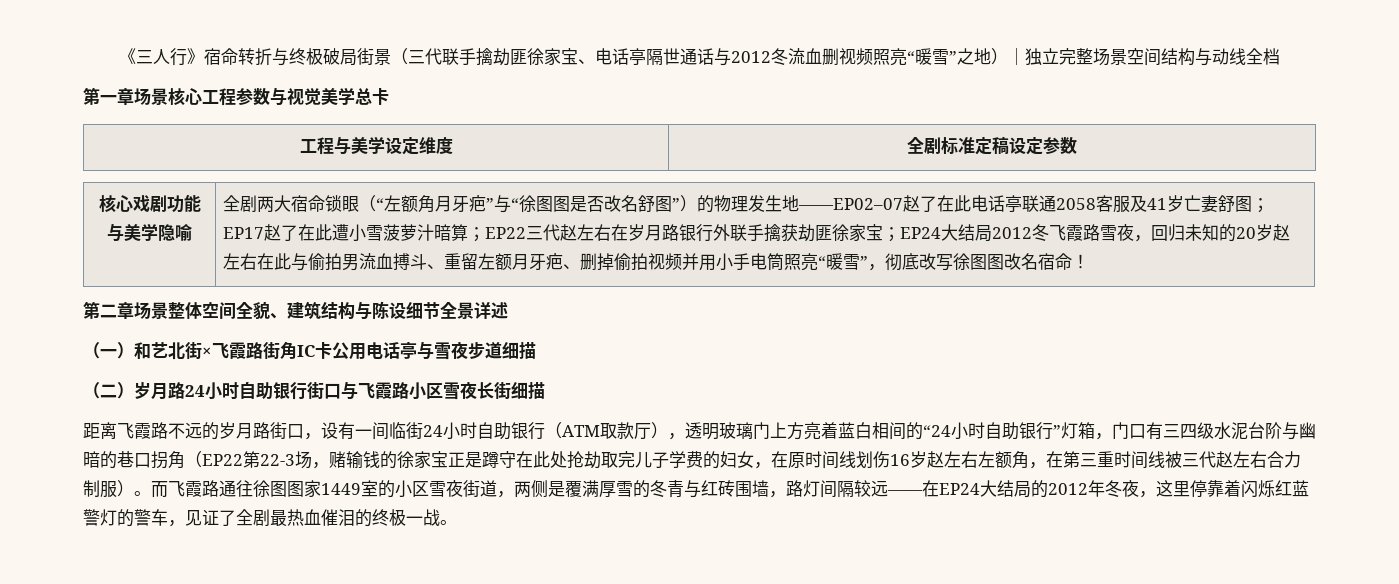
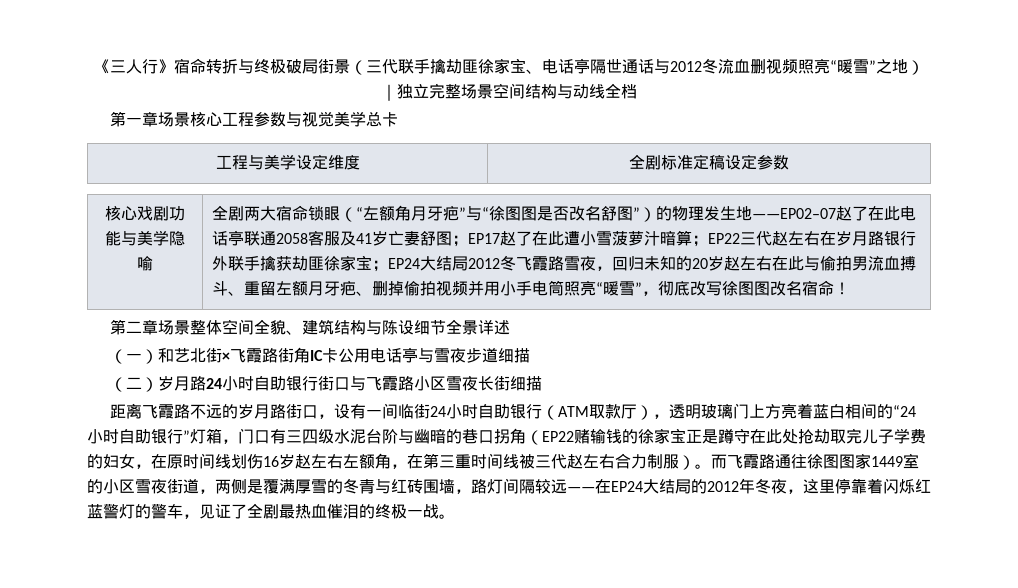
- 距离飞霞路不远的岁月路街口，设有一间临街24小时自助银行（ATM取款厅），透明玻璃门上方亮着蓝白相间的“24小时自助银行”灯箱，门口有三四级水泥台阶与幽暗的巷口拐角（EP22第22-3场，赌输钱的徐家宝正是蹲守在此处抢劫取完儿子学费的妇女，在原时间线划伤16岁赵左右左额角，在第三重时间线被三代赵左右合力制服）。
+ 距离飞霞路不远的岁月路街口，设有一间临街24小时自助银行（ATM取款厅），透明玻璃门上方亮着蓝白相间的“24小时自助银行”灯箱，门口有三四级水泥台阶与幽暗的巷口拐角（EP22赌输钱的徐家宝正是蹲守在此处抢劫取完儿子学费的妇女，在原时间线划伤16岁赵左右左额角，在第三重时间线被三代赵左右合力制服）。

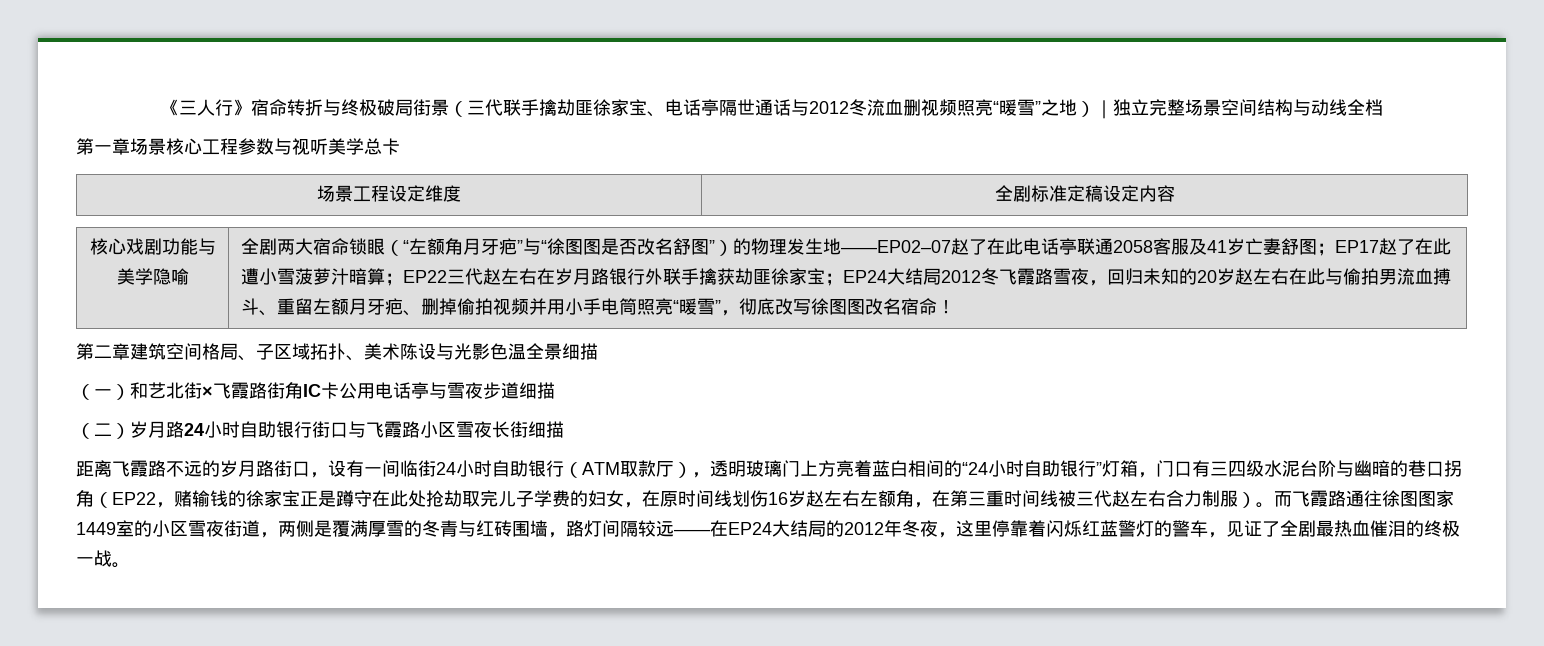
- 第一章场景核心工程参数与视觉美学总卡
+ 第一章场景核心工程参数与视听美学总卡
- 工程与美学设定维度 | 全剧标准定稿设定参数
+ 场景工程设定维度 | 全剧标准定稿设定内容
- 第二章场景整体空间全貌、建筑结构与陈设细节全景详述
+ 第二章建筑空间格局、子区域拓扑、美术陈设与光影色温全景细描
- 距离飞霞路不远的岁月路街口，设有一间临街24小时自助银行（ATM取款厅），透明玻璃门上方亮着蓝白相间的“24小时自助银行”灯箱，门口有三四级水泥台阶与幽暗的巷口拐角（EP22赌输钱的徐家宝正是蹲守在此处抢劫取完儿子学费的妇女，在原时间线划伤16岁赵左右左额角，在第三重时间线被三代赵左右合力制服）。
+ 距离飞霞路不远的岁月路街口，设有一间临街24小时自助银行（ATM取款厅），透明玻璃门上方亮着蓝白相间的“24小时自助银行”灯箱，门口有三四级水泥台阶与幽暗的巷口拐角（EP22，赌输钱的徐家宝正是蹲守在此处抢劫取完儿子学费的妇女，在原时间线划伤16岁赵左右左额角，在第三重时间线被三代赵左右合力制服）。

